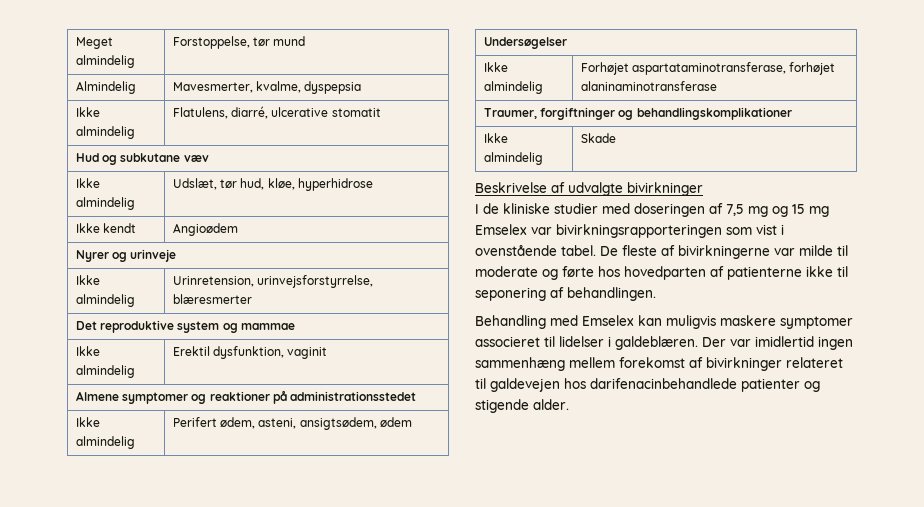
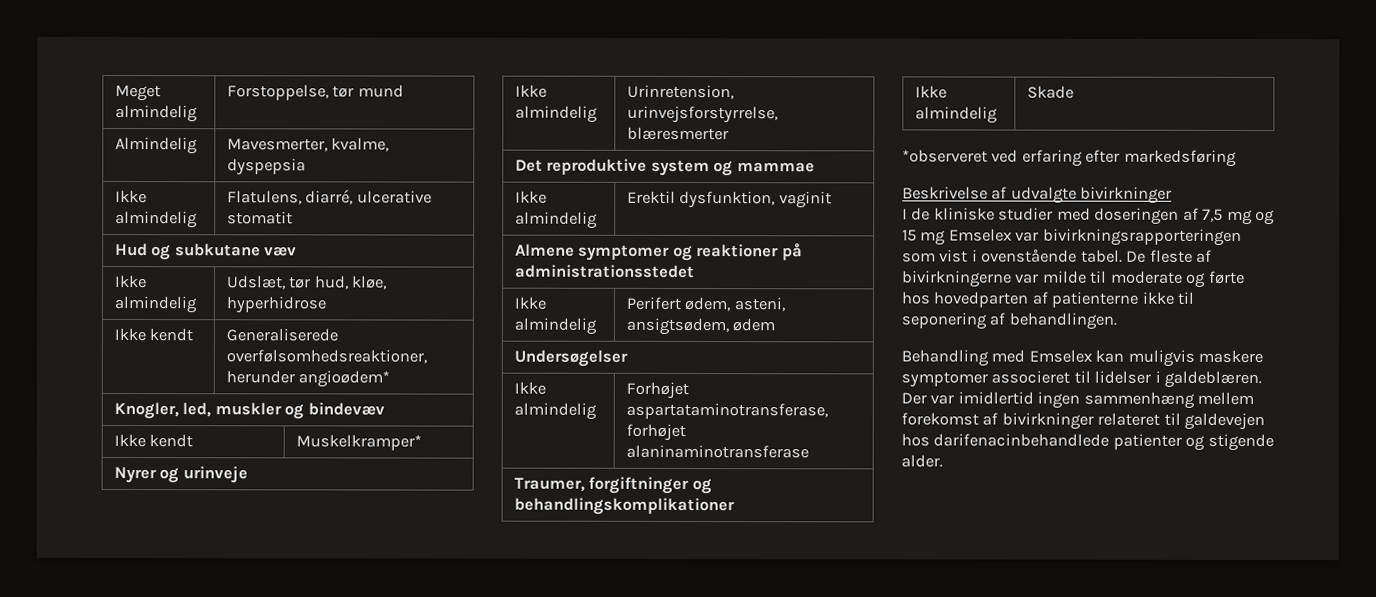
- Ikke kendt | Angioødem
+ Ikke kendt | Generaliserede overfølsomhedsreaktioner, herunder angioødem*
+ Knogler, led, muskler og bindevæv
+ Ikke kendt | Muskelkramper*
+ *observeret ved erfaring efter markedsføring

